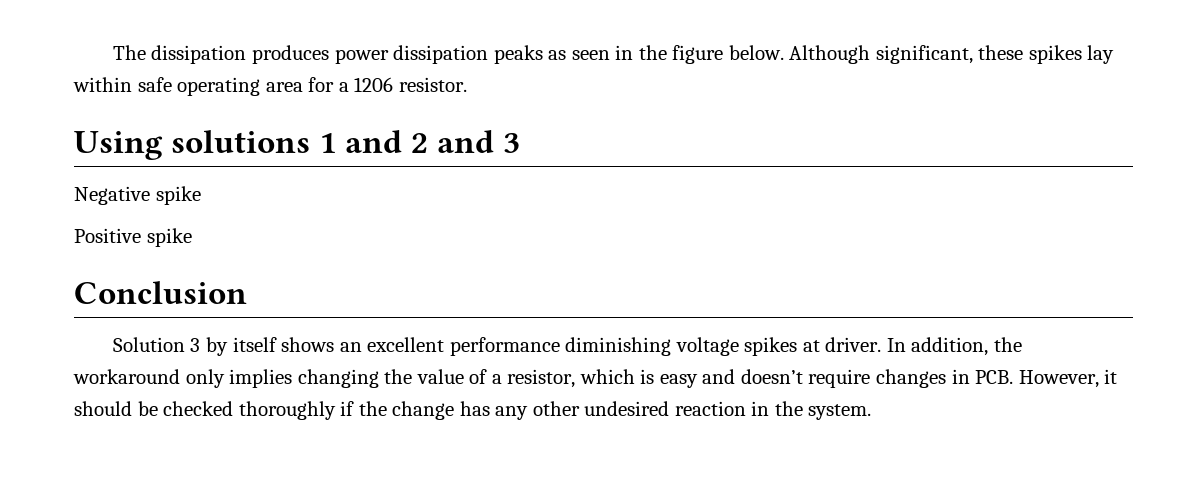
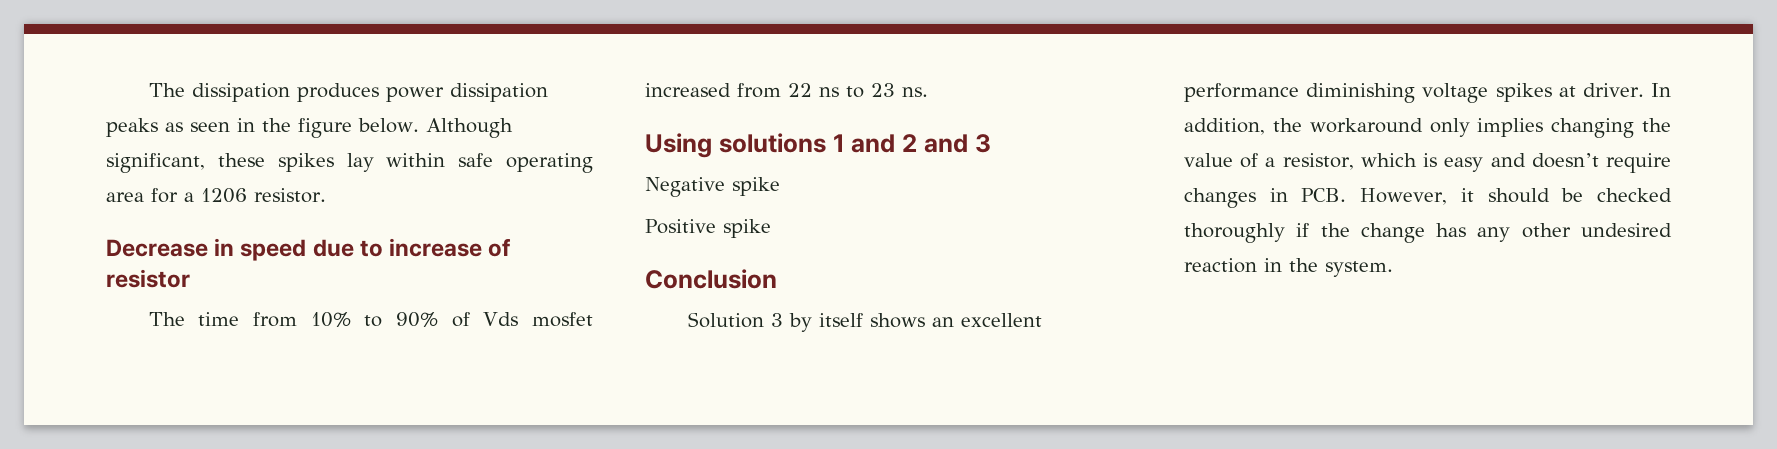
+ Decrease in speed due to increase of resistor
+ The time from 10% to 90% of Vds mosfet increased from 22 ns to 23 ns.

